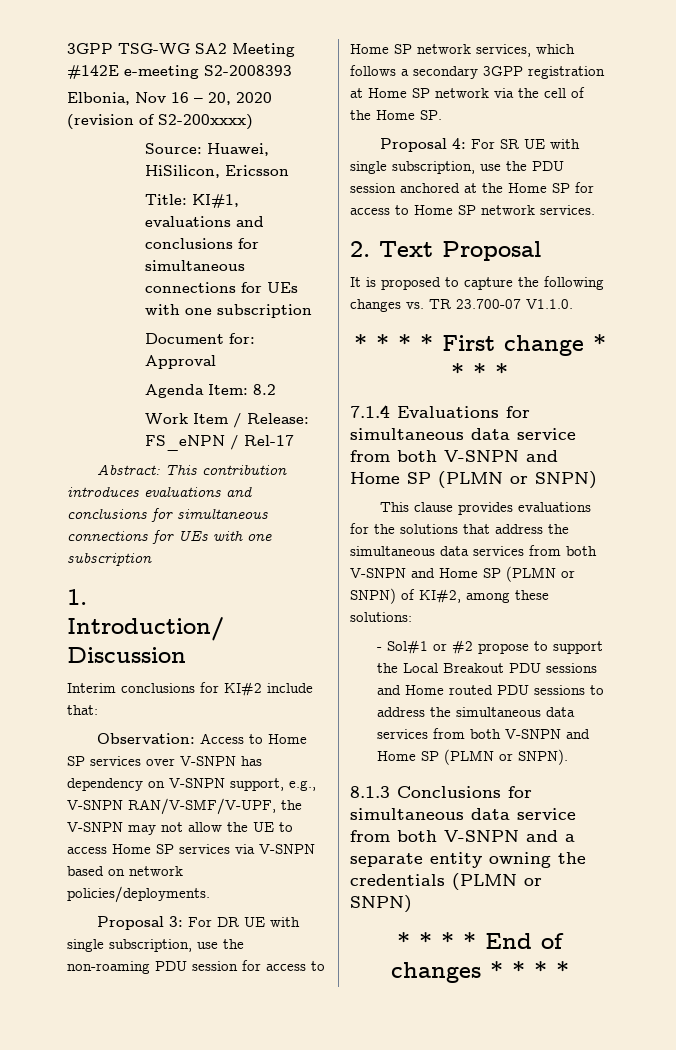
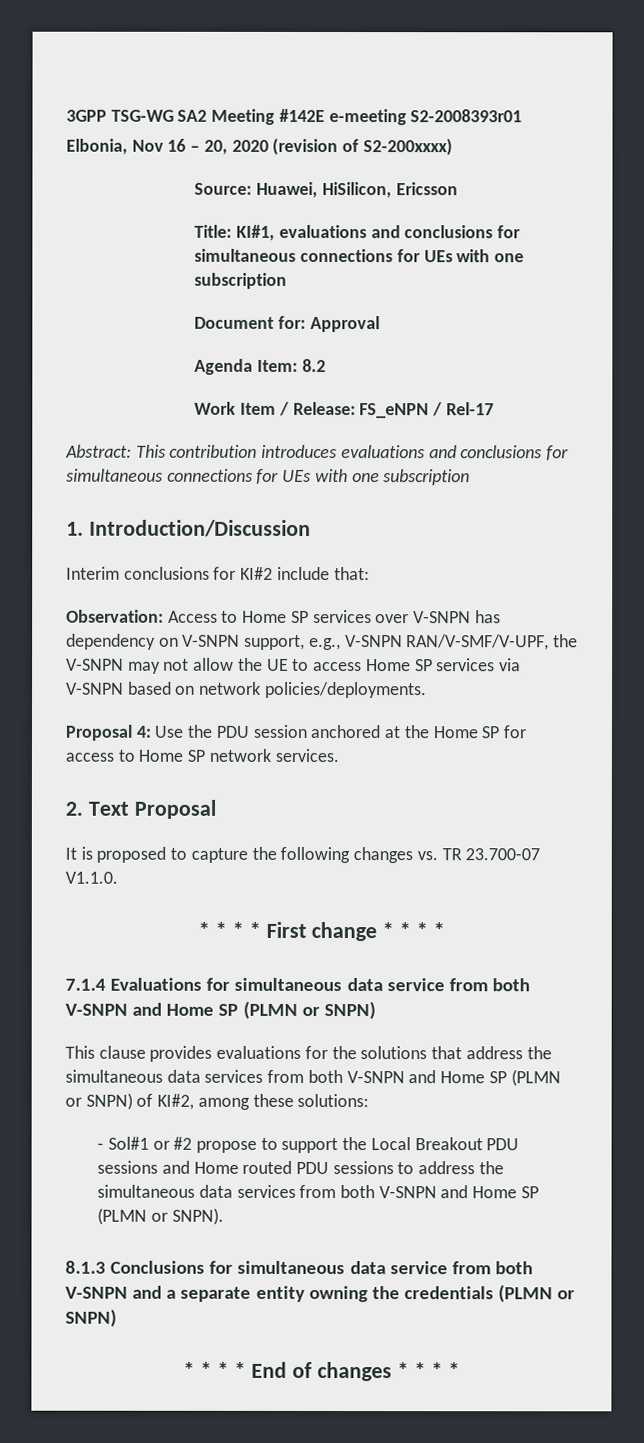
- 3GPP TSG-WG SA2 Meeting #142E e-meeting S2-2008393
+ 3GPP TSG-WG SA2 Meeting #142E e-meeting S2-2008393r01
- Proposal 3: For DR UE with single subscription, use the non-roaming PDU session for access to Home SP network services, which follows a secondary 3GPP registration at Home SP network via the cell of the Home SP.
- Proposal 4: For SR UE with single subscription, use the PDU session anchored at the Home SP for access to Home SP network services.
+ Proposal 4: Use the PDU session anchored at the Home SP for access to Home SP network services.

